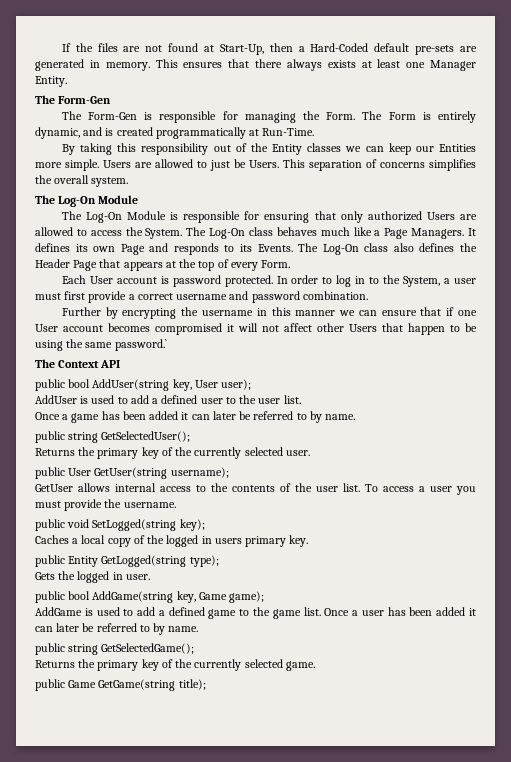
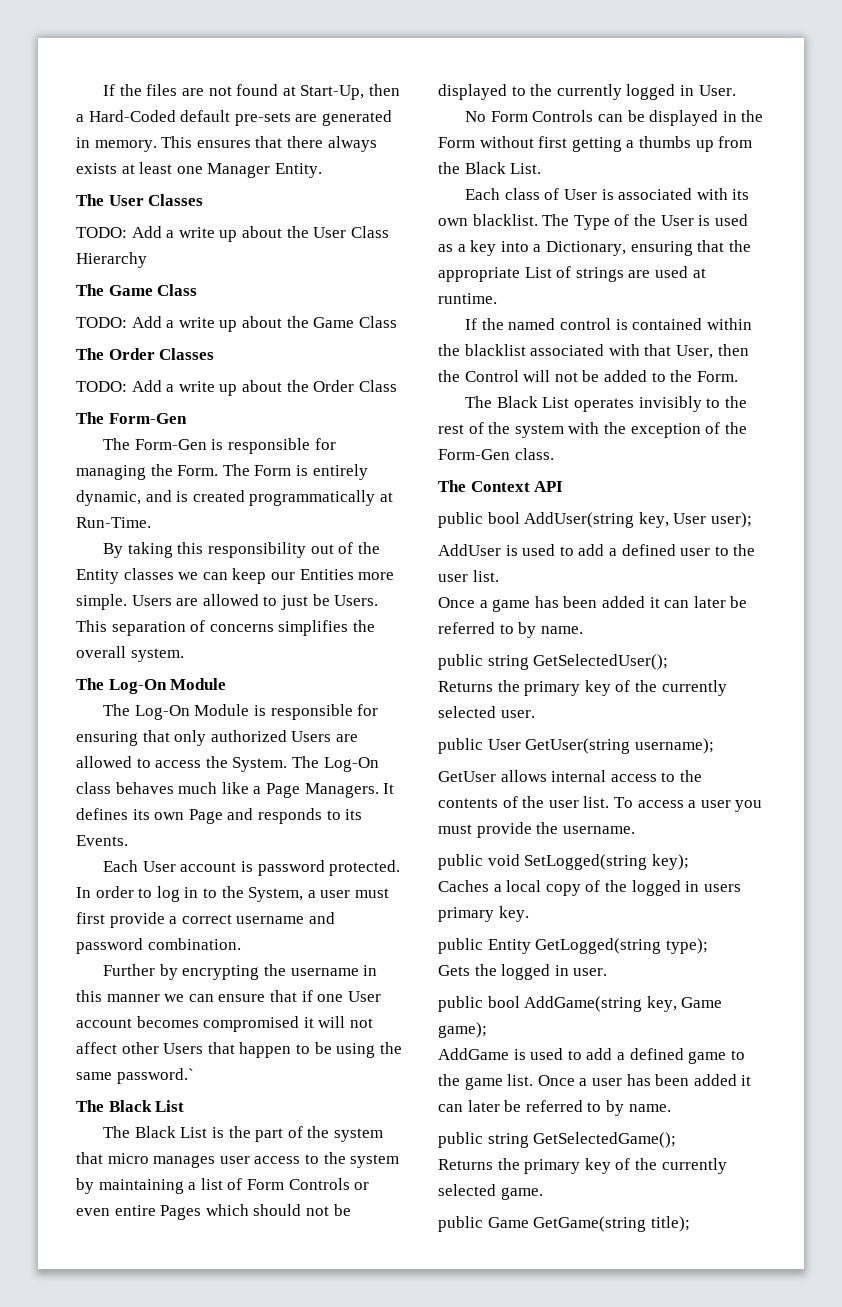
+ The User Classes
+ TODO: Add a write up about the User Class Hierarchy
+ The Game Class
+ TODO: Add a write up about the Game Class
+ The Order Classes
+ TODO: Add a write up about the Order Class
- The Log-On class also defines the Header Page that appears at the top of every Form.
  Further by encrypting the username in this manner we can ensure that if one User account becomes compromised it will not affect other Users that happen to be using the same password.`
+ The Black List
+ The Black List is the part of the system that micro manages user access to the system by maintaining a list of Form Controls or even entire Pages which should not be displayed to the currently logged in User.
+ No Form Controls can be displayed in the Form without first getting a thumbs up from the Black List.
+ Each class of User is associated with its own blacklist. The Type of the User is used as a key into a Dictionary, ensuring that the appropriate List of strings are used at runtime.
+ If the named control is contained within the blacklist associated with that User, then the Control will not be added to the Form.
+ The Black List operates invisibly to the rest of the system with the exception of the Form-Gen class.

